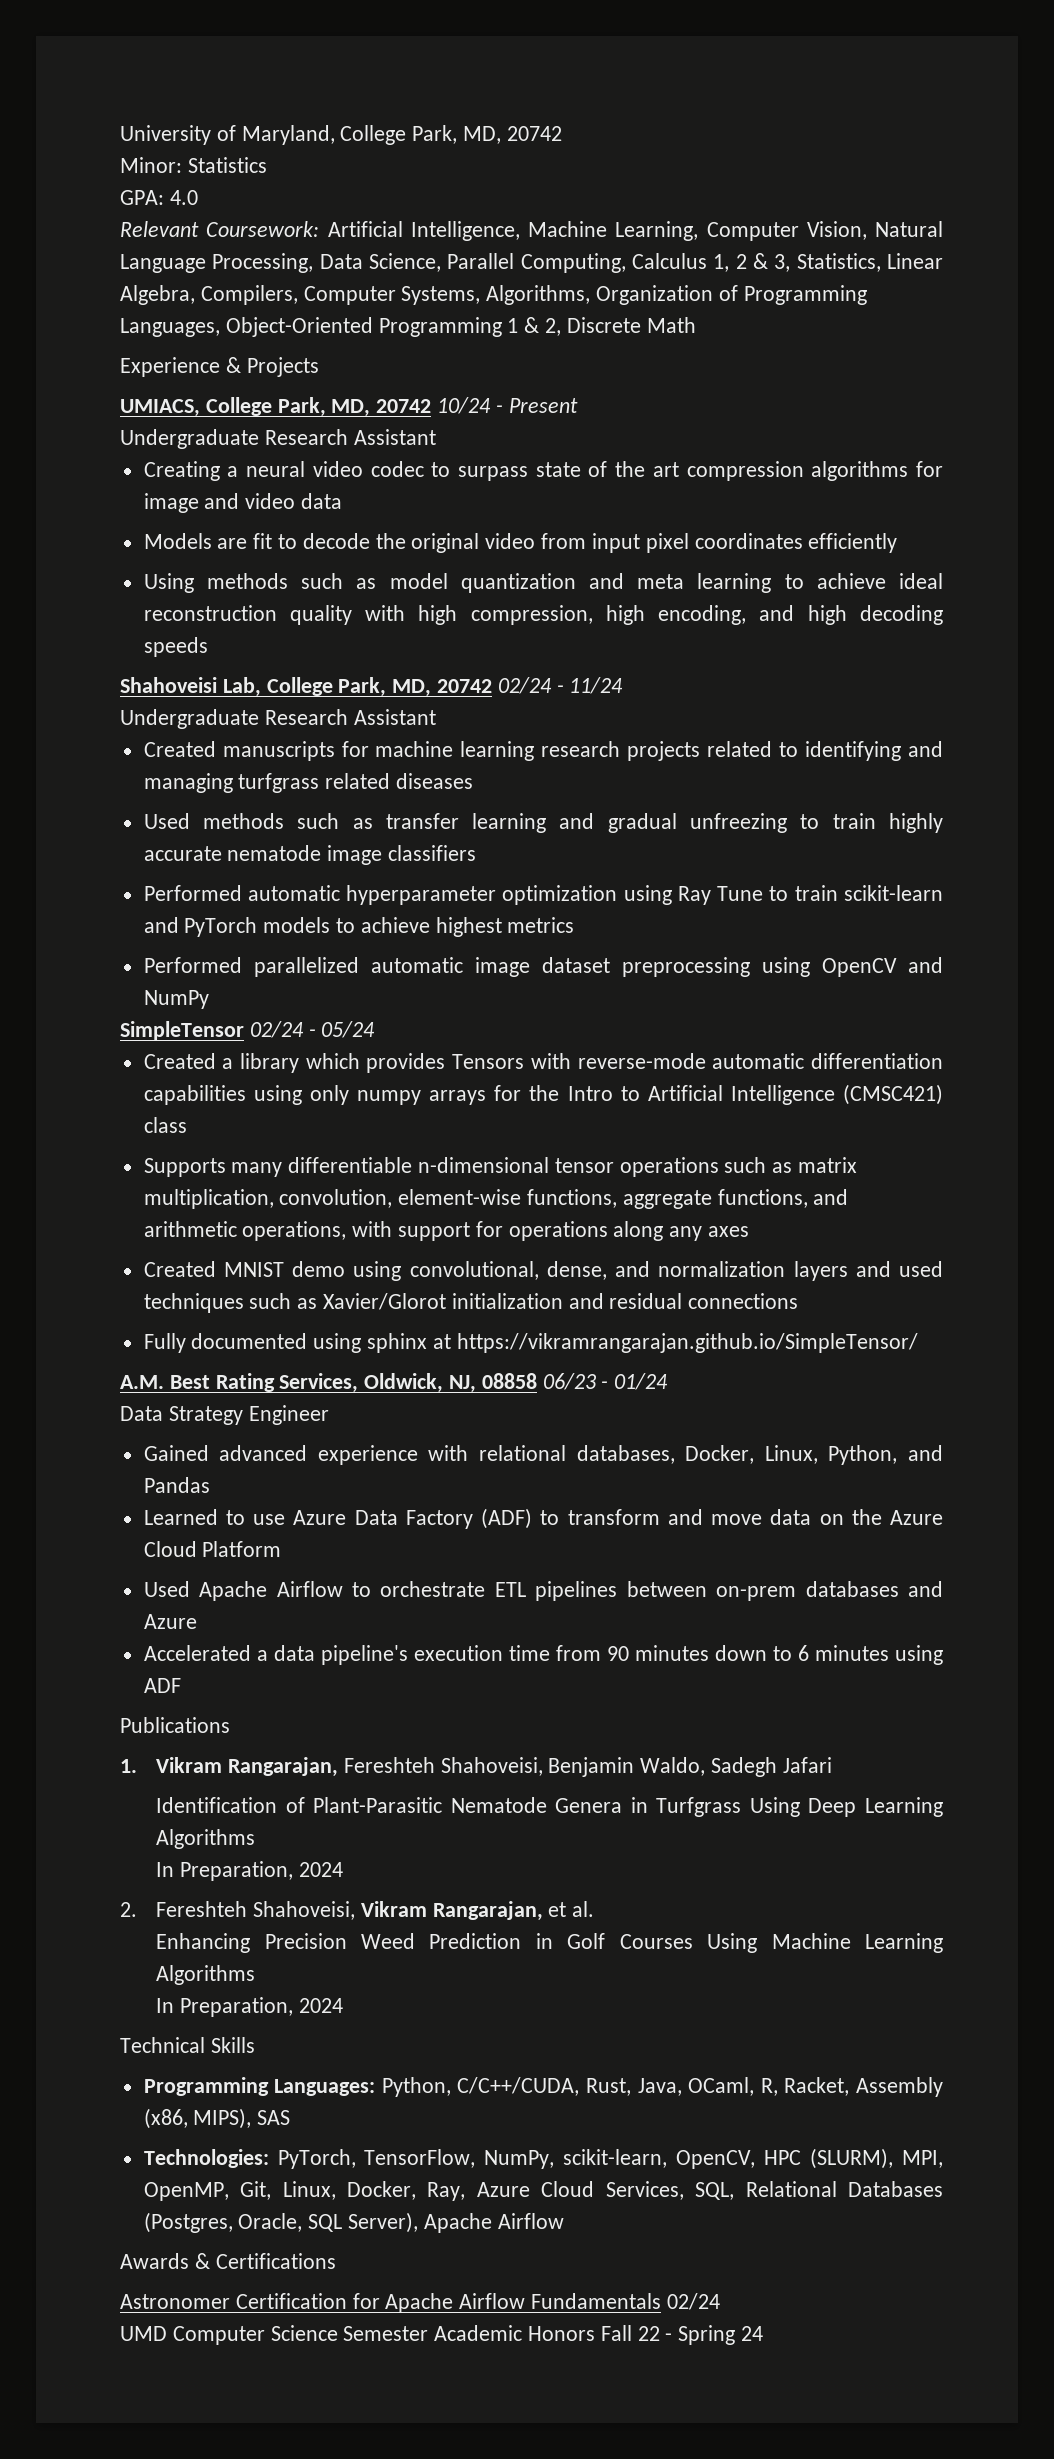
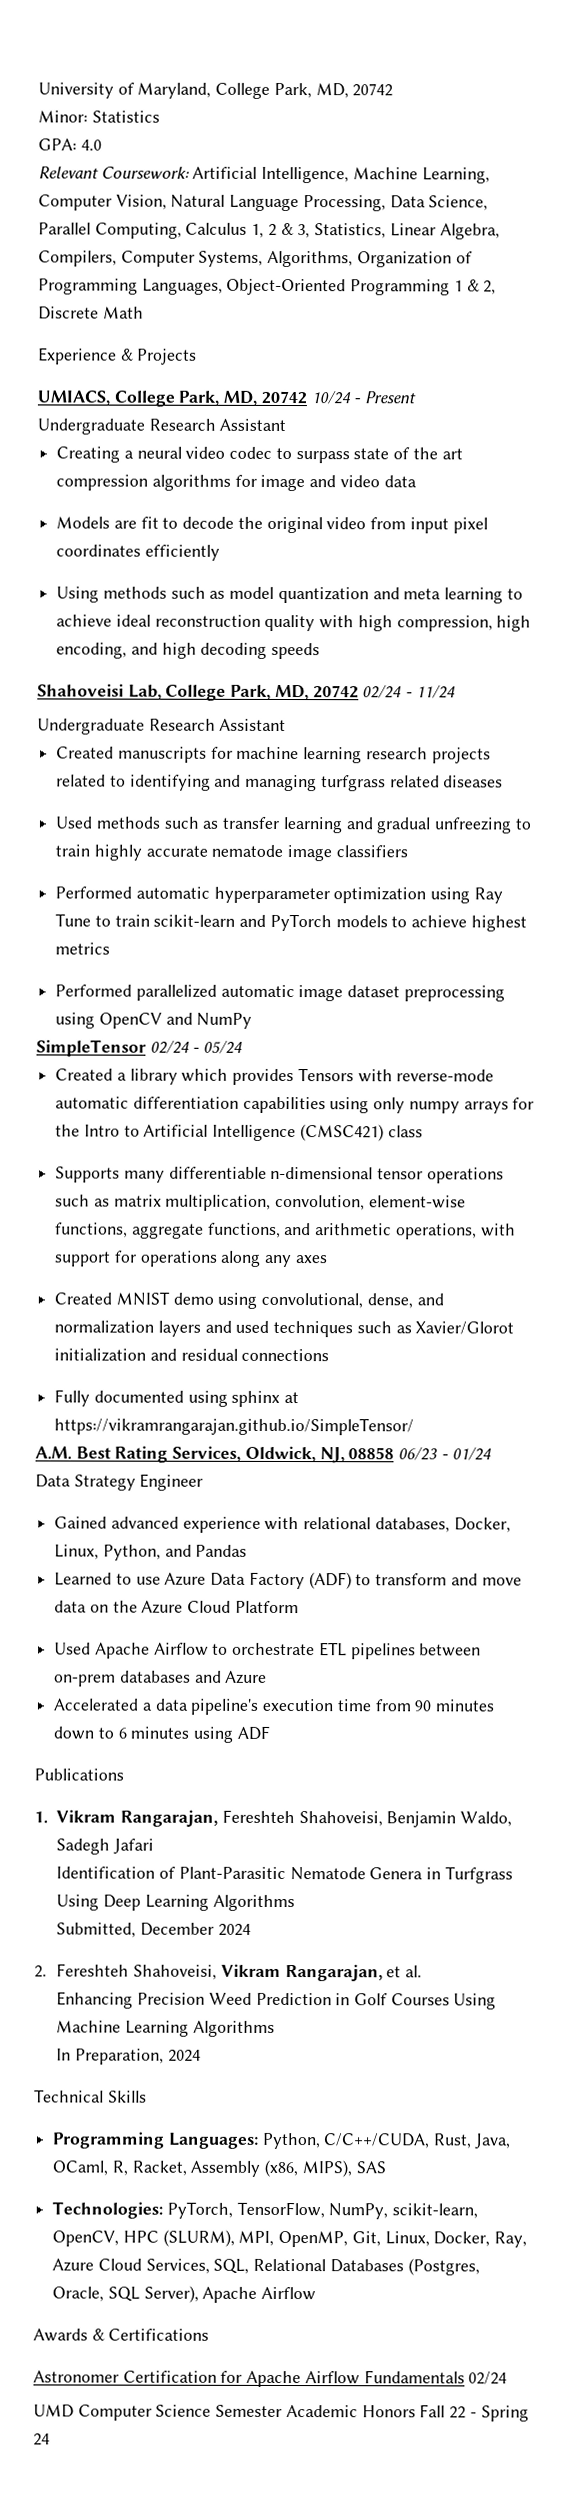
  Identification of Plant-Parasitic Nematode Genera in Turfgrass Using Deep Learning Algorithms
- In Preparation, 2024
+ Submitted, December 2024

